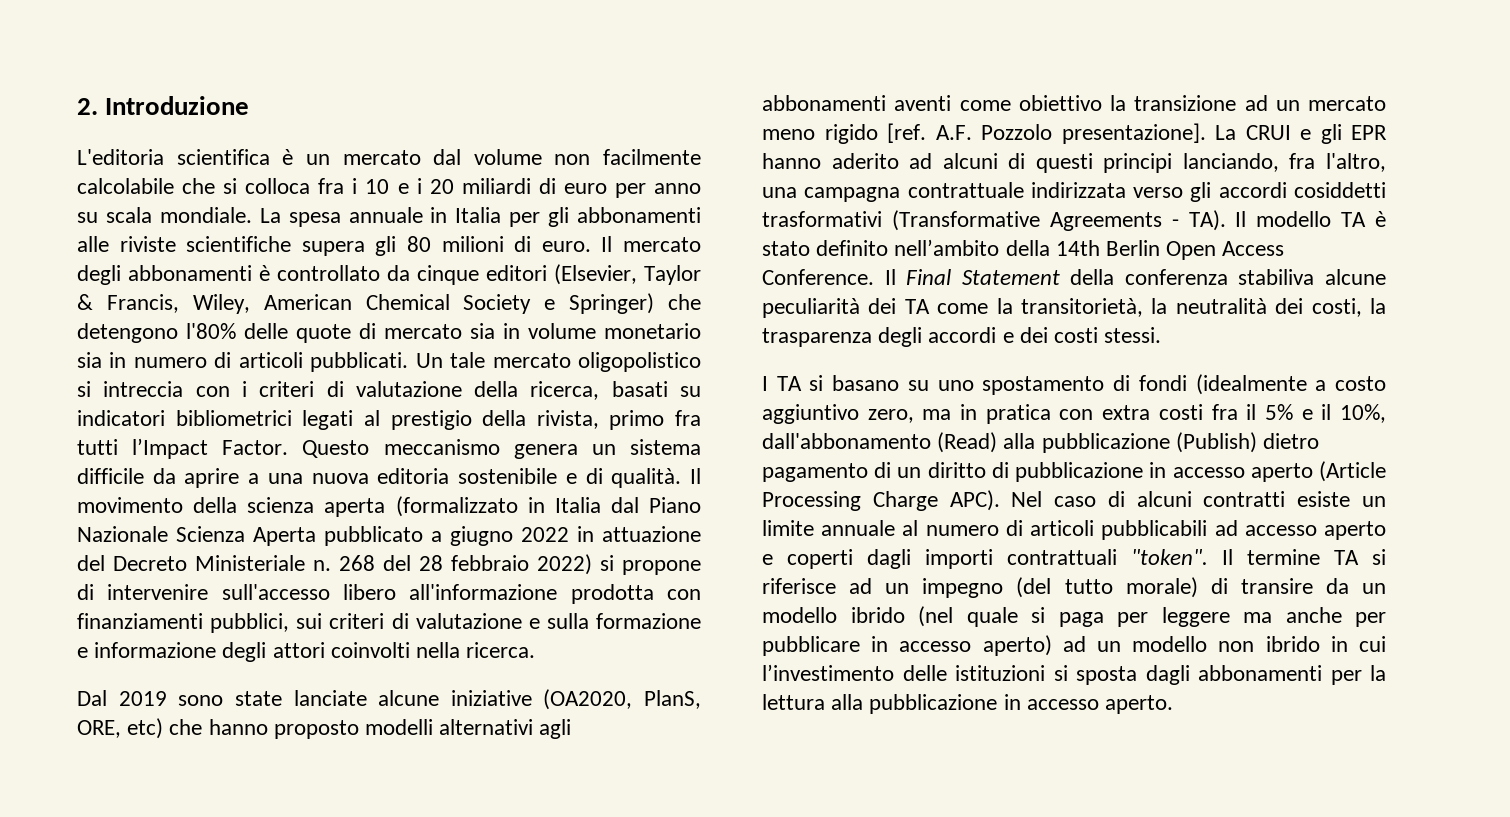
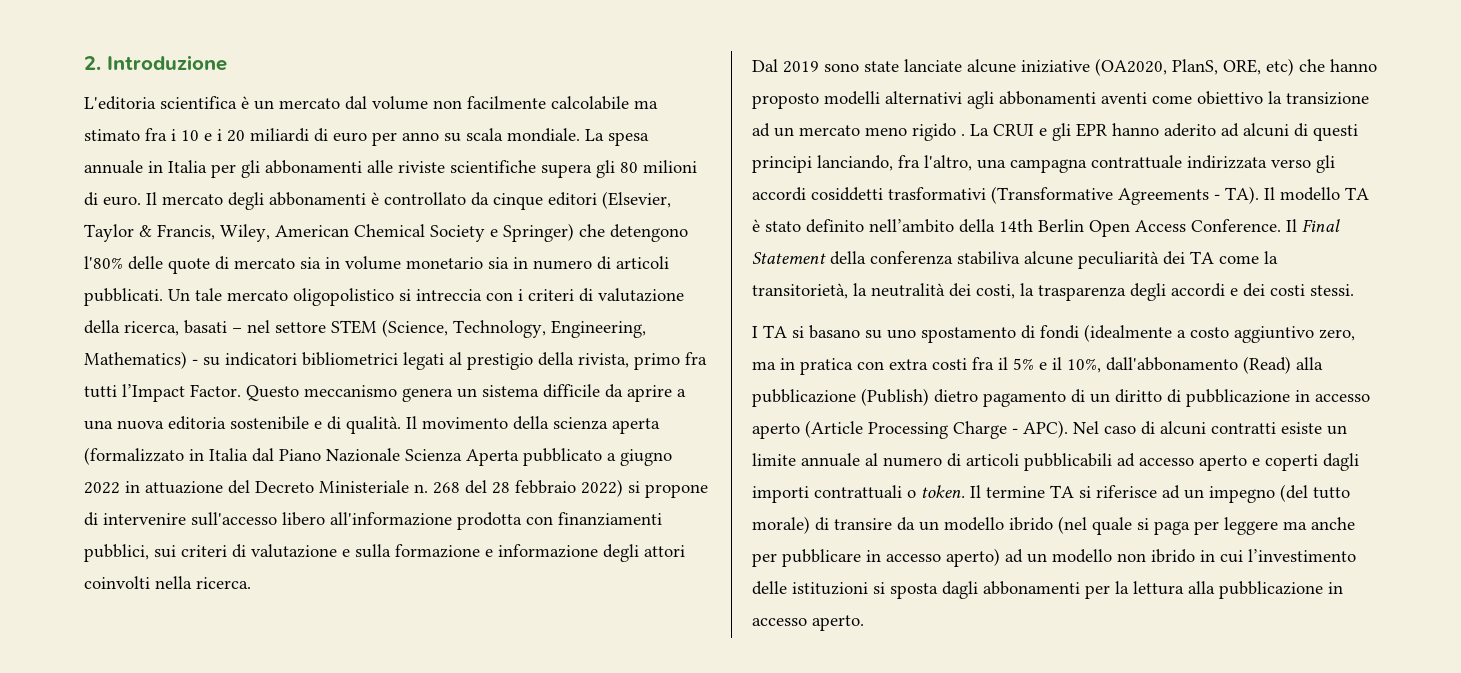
- L'editoria scientifica è un mercato dal volume non facilmente calcolabile che si colloca fra i 10 e i 20 miliardi di euro per anno su scala mondiale.
+ L'editoria scientifica è un mercato dal volume non facilmente calcolabile ma stimato fra i 10 e i 20 miliardi di euro per anno su scala mondiale.
- Un tale mercato oligopolistico si intreccia con i criteri di valutazione della ricerca, basati su indicatori bibliometrici legati al prestigio della rivista, primo fra tutti l’Impact Factor.
+ Un tale mercato oligopolistico si intreccia con i criteri di valutazione della ricerca, basati – nel settore STEM (Science, Technology, Engineering, Mathematics) - su indicatori bibliometrici legati al prestigio della rivista, primo fra tutti l’Impact Factor.
- Dal 2019 sono state lanciate alcune iniziative (OA2020, PlanS, ORE, etc) che hanno proposto modelli alternativi agli abbonamenti aventi come obiettivo la transizione ad un mercato meno rigido [ref. A.F. Pozzolo presentazione].
+ Dal 2019 sono state lanciate alcune iniziative (OA2020, PlanS, ORE, etc) che hanno proposto modelli alternativi agli abbonamenti aventi come obiettivo la transizione ad un mercato meno rigido .
- I TA si basano su uno spostamento di fondi (idealmente a costo aggiuntivo zero, ma in pratica con extra costi fra il 5% e il 10%, dall'abbonamento (Read) alla pubblicazione (Publish) dietro pagamento di un diritto di pubblicazione in accesso aperto (Article Processing Charge APC).
+ I TA si basano su uno spostamento di fondi (idealmente a costo aggiuntivo zero, ma in pratica con extra costi fra il 5% e il 10%, dall'abbonamento (Read) alla pubblicazione (Publish) dietro pagamento di un diritto di pubblicazione in accesso aperto (Article Processing Charge - APC).
- Nel caso di alcuni contratti esiste un limite annuale al numero di articoli pubblicabili ad accesso aperto e coperti dagli importi contrattuali "token".
+ Nel caso di alcuni contratti esiste un limite annuale al numero di articoli pubblicabili ad accesso aperto e coperti dagli importi contrattuali o token.

